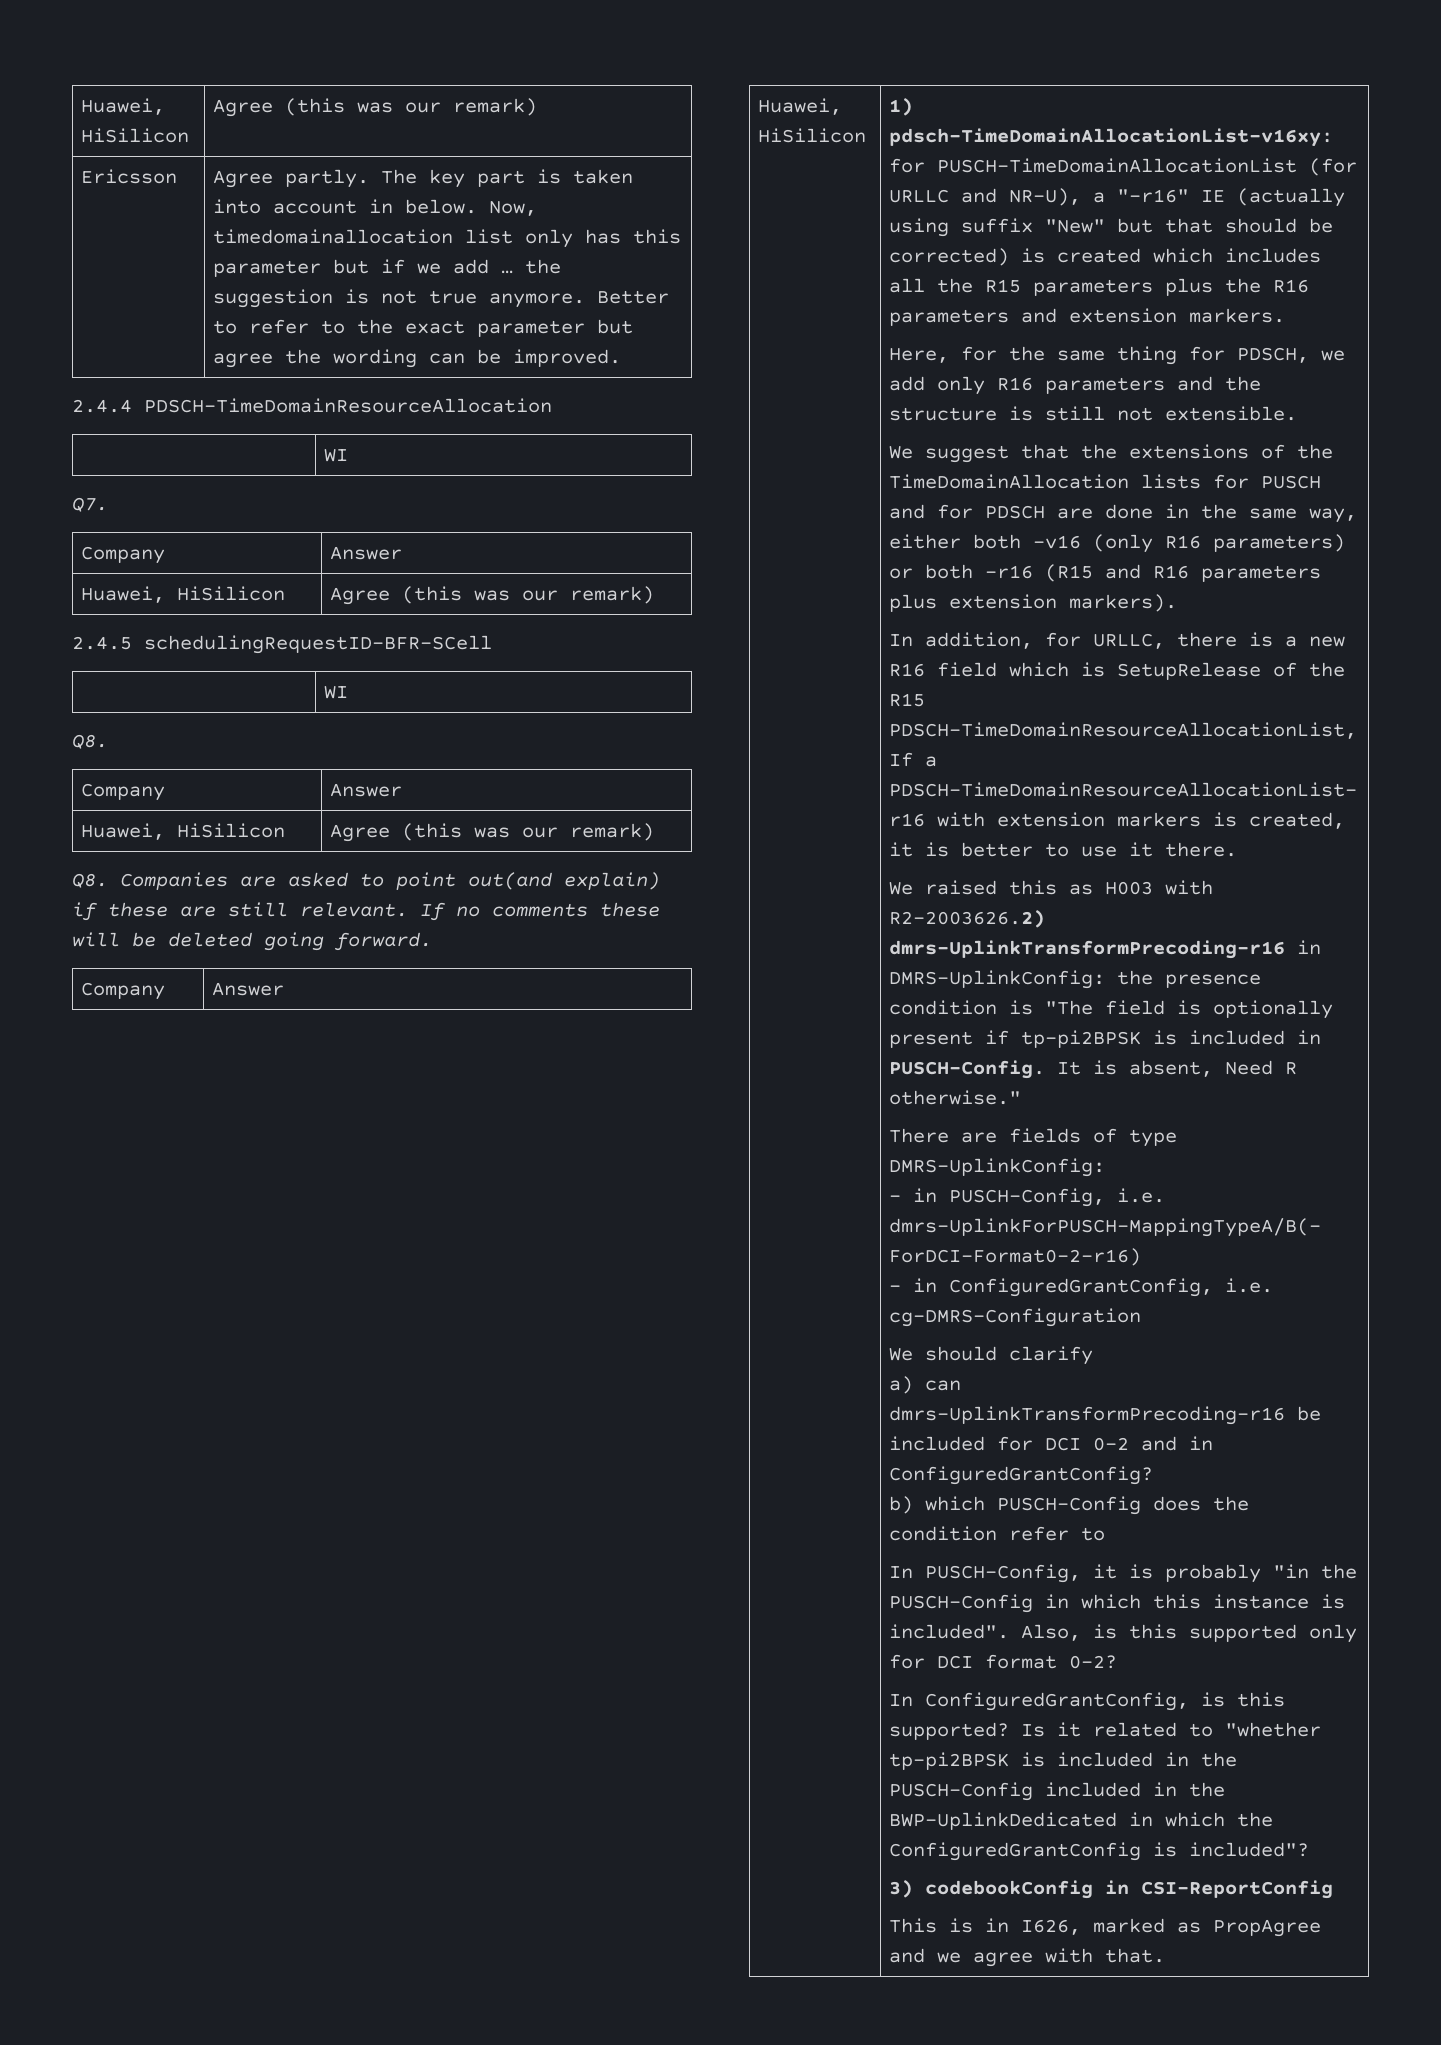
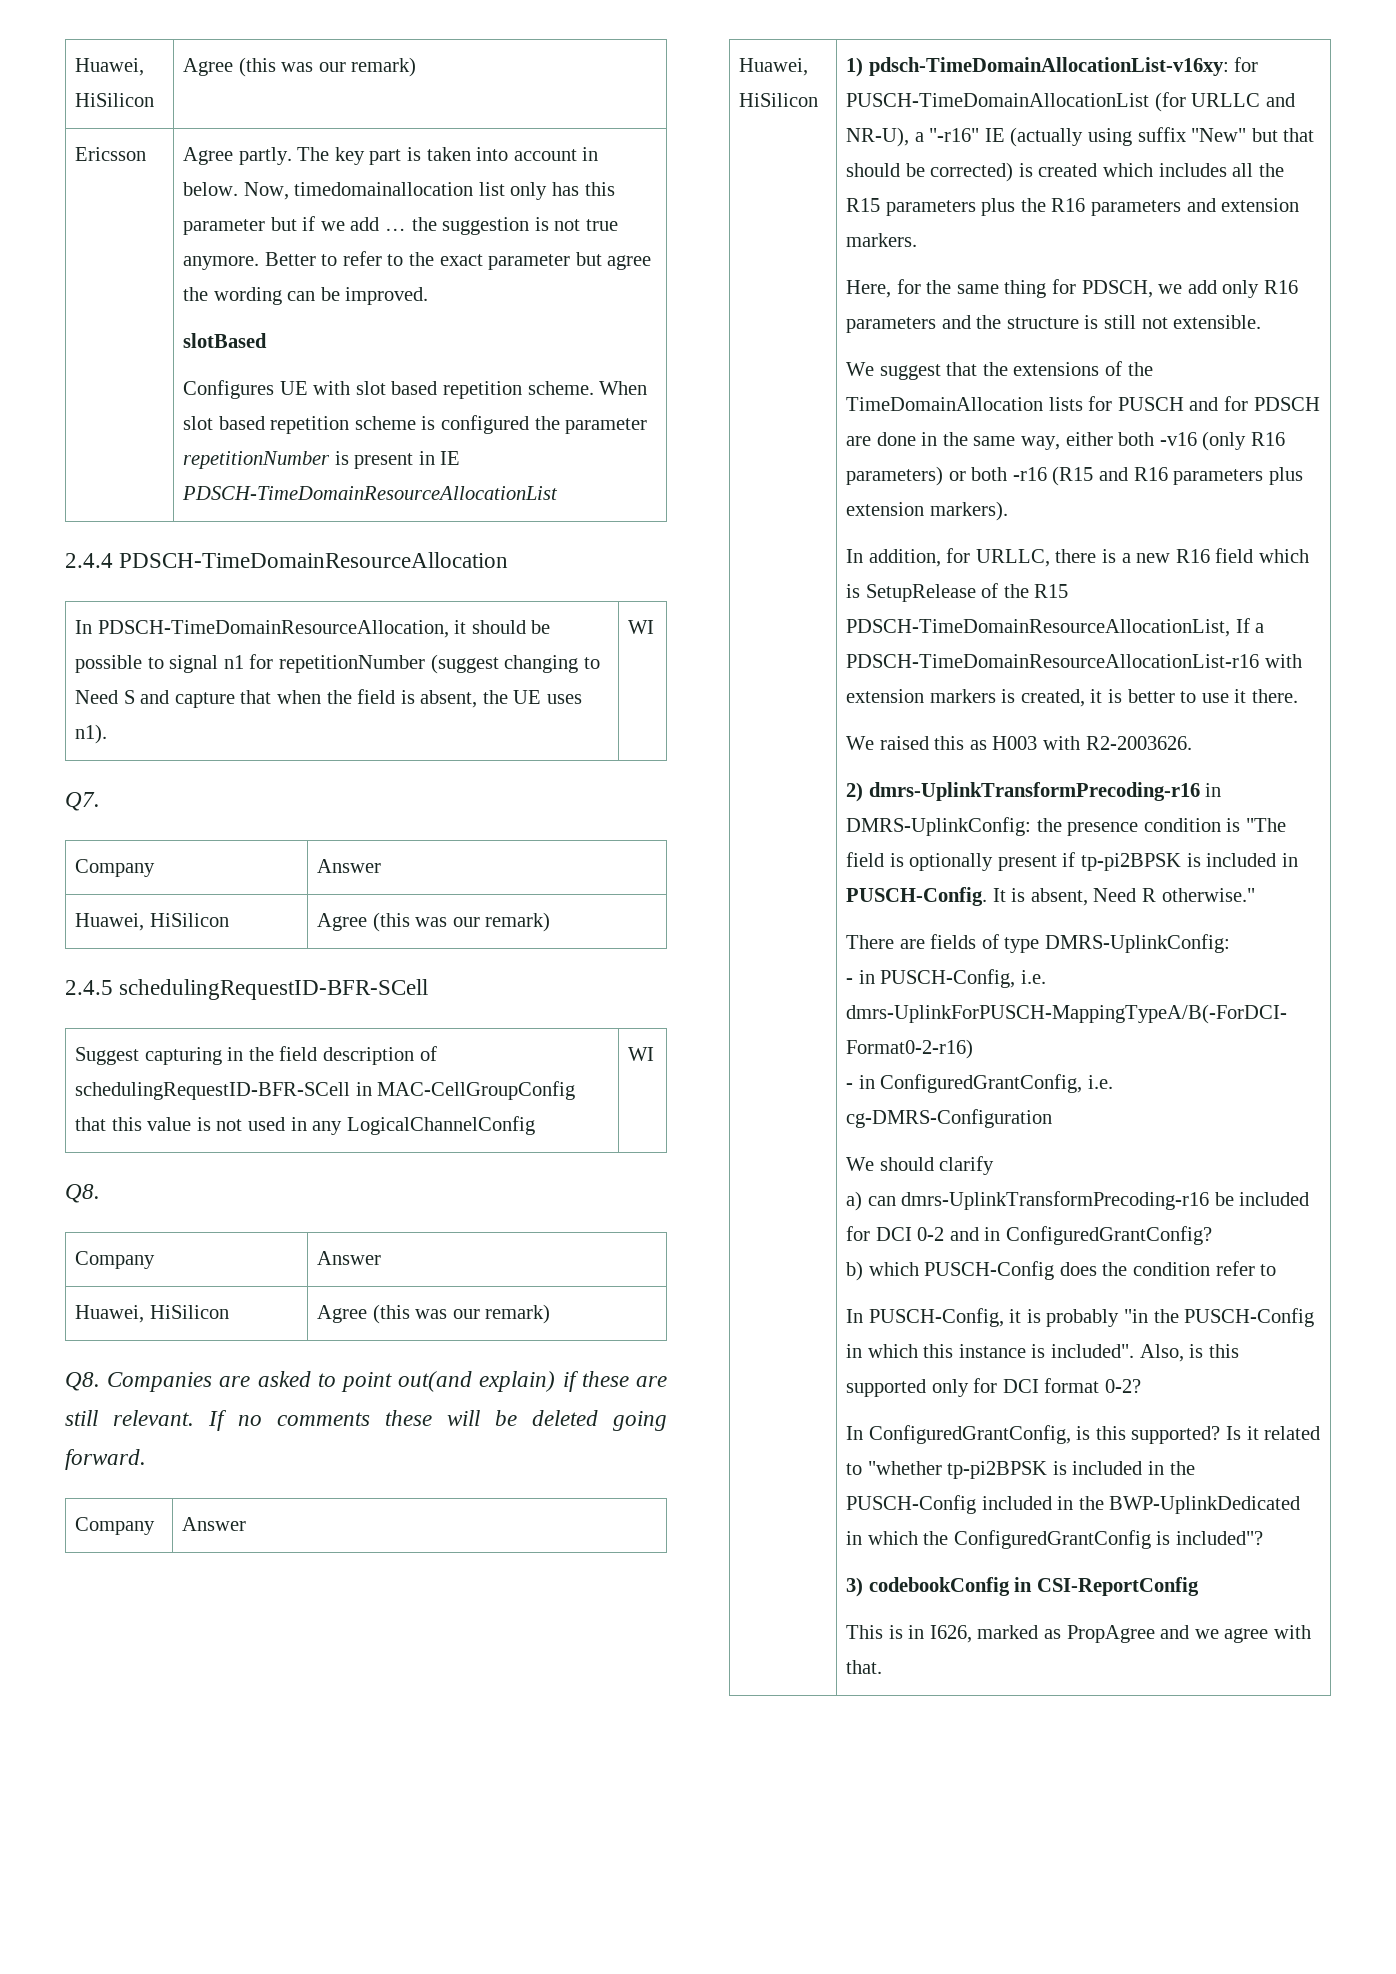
+ slotBased
+ Configures UE with slot based repetition scheme. When slot based repetition scheme is configured the parameter repetitionNumber is present in IE PDSCH-TimeDomainResourceAllocationList
  2.4.4 PDSCH-TimeDomainResourceAllocation
- | WI
+ In PDSCH-TimeDomainResourceAllocation, it should be possible to signal n1 for repetitionNumber (suggest changing to Need S and capture that when the field is absent, the UE uses n1). | WI
  2.4.5 schedulingRequestID-BFR-SCell
- | WI
+ Suggest capturing in the field description of schedulingRequestID-BFR-SCell in MAC-CellGroupConfig that this value is not used in any LogicalChannelConfig | WI
- We raised this as H003 with R2-2003626.2) dmrs-UplinkTransformPrecoding-r16 in DMRS-UplinkConfig: the presence condition is "The field is optionally present if tp-pi2BPSK is included in PUSCH-Config.
+ We raised this as H003 with R2-2003626.
+ 2) dmrs-UplinkTransformPrecoding-r16 in DMRS-UplinkConfig: the presence condition is "The field is optionally present if tp-pi2BPSK is included in PUSCH-Config.

